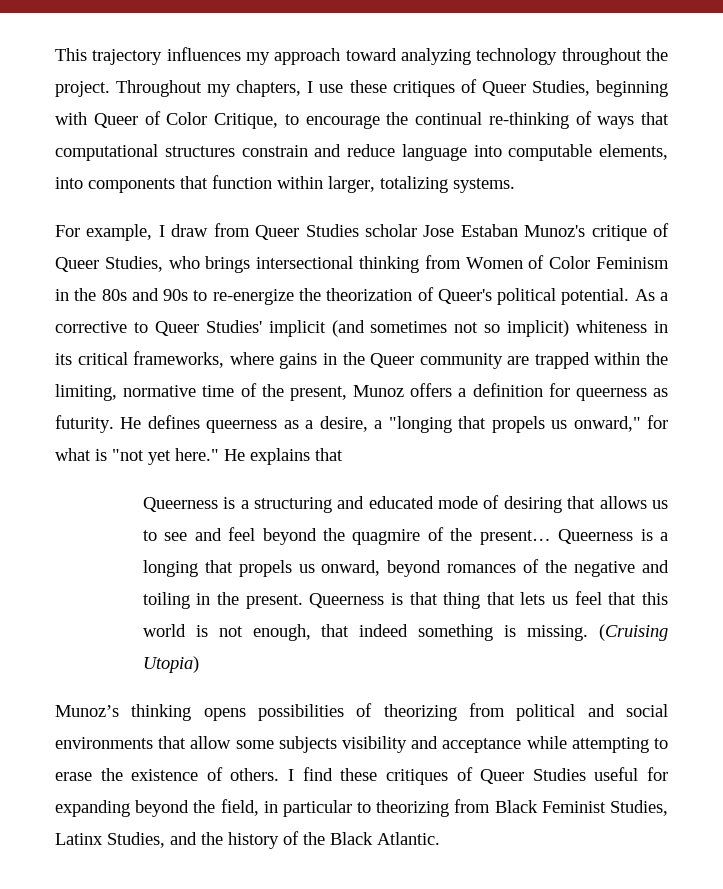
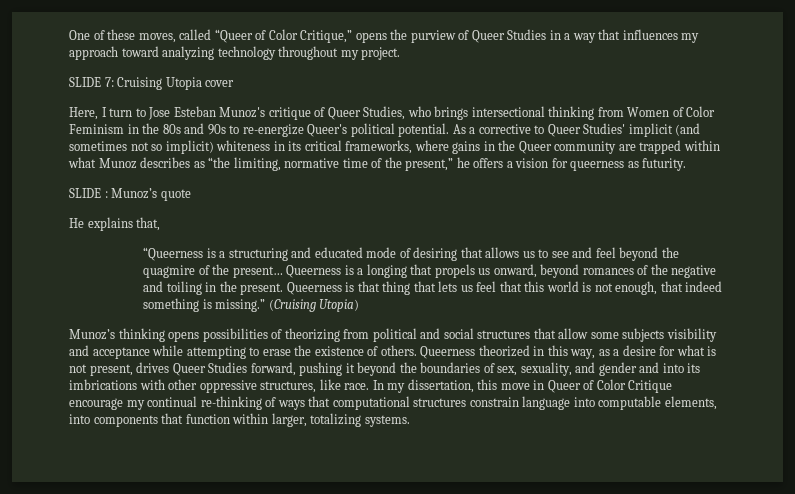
- This trajectory influences my approach toward analyzing technology throughout the project. Throughout my chapters, I use these critiques of Queer Studies, beginning with Queer of Color Critique, to encourage the continual re-thinking of ways that computational structures constrain and reduce language into computable elements, into components that function within larger, totalizing systems.
- For example, I draw from Queer Studies scholar Jose Estaban Munoz's critique of Queer Studies, who brings intersectional thinking from Women of Color Feminism in the 80s and 90s to re-energize the theorization of Queer's political potential.
+ One of these moves, called “Queer of Color Critique,” opens the purview of Queer Studies in a way that influences my approach toward analyzing technology throughout my project.
+ SLIDE 7: Cruising Utopia cover
+ Here, I turn to Jose Esteban Munoz's critique of Queer Studies, who brings intersectional thinking from Women of Color Feminism in the 80s and 90s to re-energize Queer's political potential.
- As a corrective to Queer Studies' implicit (and sometimes not so implicit) whiteness in its critical frameworks, where gains in the Queer community are trapped within the limiting, normative time of the present, Munoz offers a definition for queerness as futurity. He defines queerness as a desire, a "longing that propels us onward," for what is "not yet here." He explains that
- Queerness is a structuring and educated mode of desiring that allows us to see and feel beyond the quagmire of the present…
+ As a corrective to Queer Studies' implicit (and sometimes not so implicit) whiteness in its critical frameworks, where gains in the Queer community are trapped within what Munoz describes as “the limiting, normative time of the present,” he offers a vision for queerness as futurity.
+ SLIDE : Munoz’s quote
+ He explains that,
+ “Queerness is a structuring and educated mode of desiring that allows us to see and feel beyond the quagmire of the present…
- Queerness is that thing that lets us feel that this world is not enough, that indeed something is missing.
+ Queerness is that thing that lets us feel that this world is not enough, that indeed something is missing.”
- Munoz’s thinking opens possibilities of theorizing from political and social environments that allow some subjects visibility and acceptance while attempting to erase the existence of others.
+ Munoz’s thinking opens possibilities of theorizing from political and social structures that allow some subjects visibility and acceptance while attempting to erase the existence of others.
- I find these critiques of Queer Studies useful for expanding beyond the field, in particular to theorizing from Black Feminist Studies, Latinx Studies, and the history of the Black Atlantic.
+ Queerness theorized in this way, as a desire for what is not present, drives Queer Studies forward, pushing it beyond the boundaries of sex, sexuality, and gender and into its imbrications with other oppressive structures, like race. In my dissertation, this move in Queer of Color Critique encourage my continual re-thinking of ways that computational structures constrain language into computable elements, into components that function within larger, totalizing systems.

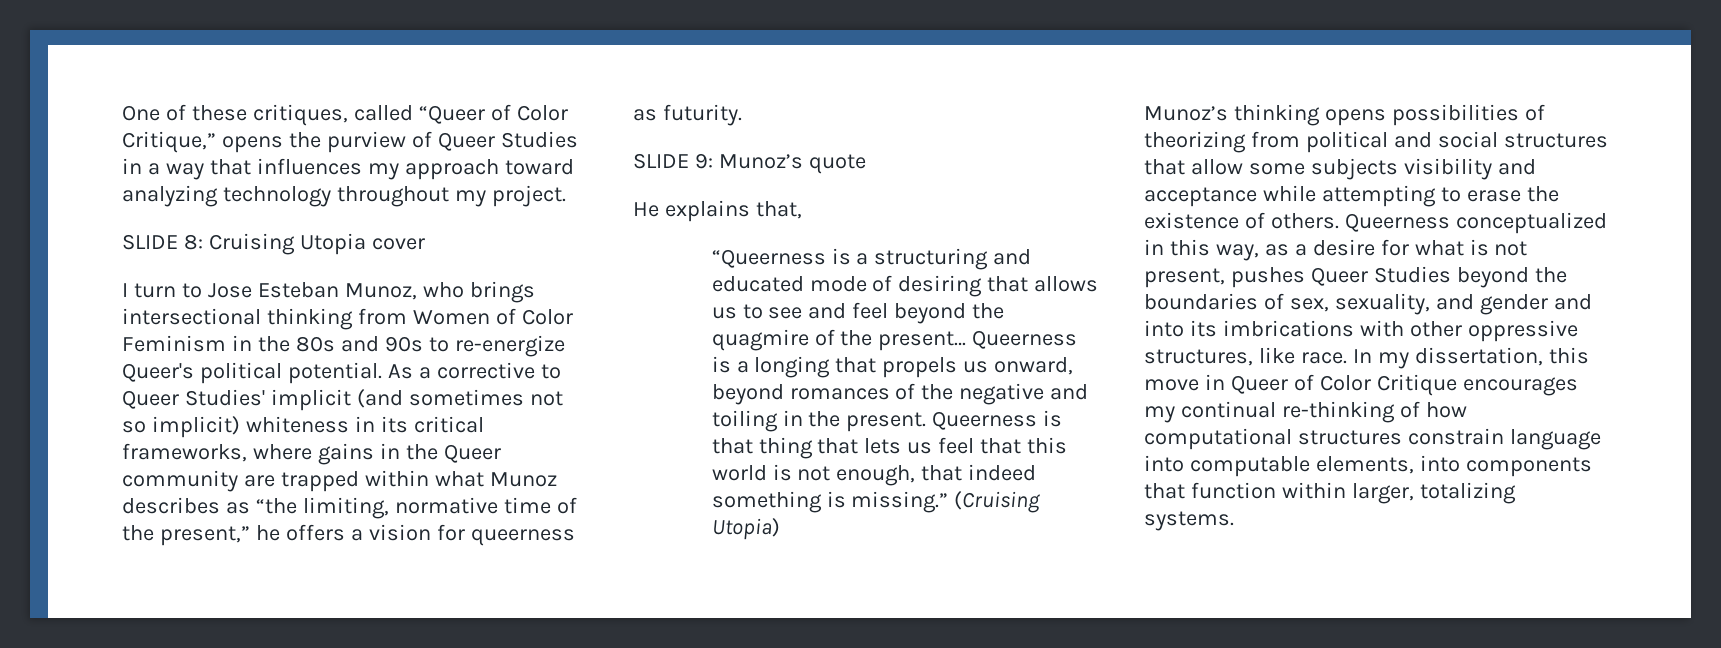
- One of these moves, called “Queer of Color Critique,” opens the purview of Queer Studies in a way that influences my approach toward analyzing technology throughout my project.
+ One of these critiques, called “Queer of Color Critique,” opens the purview of Queer Studies in a way that influences my approach toward analyzing technology throughout my project.
- SLIDE 7: Cruising Utopia cover
+ SLIDE 8: Cruising Utopia cover
- Here, I turn to Jose Esteban Munoz's critique of Queer Studies, who brings intersectional thinking from Women of Color Feminism in the 80s and 90s to re-energize Queer's political potential.
+ I turn to Jose Esteban Munoz, who brings intersectional thinking from Women of Color Feminism in the 80s and 90s to re-energize Queer's political potential.
- SLIDE : Munoz’s quote
+ SLIDE 9: Munoz’s quote
- Queerness theorized in this way, as a desire for what is not present, drives Queer Studies forward, pushing it beyond the boundaries of sex, sexuality, and gender and into its imbrications with other oppressive structures, like race.
+ Queerness conceptualized in this way, as a desire for what is not present, pushes Queer Studies beyond the boundaries of sex, sexuality, and gender and into its imbrications with other oppressive structures, like race.
- In my dissertation, this move in Queer of Color Critique encourage my continual re-thinking of ways that computational structures constrain language into computable elements, into components that function within larger, totalizing systems.
+ In my dissertation, this move in Queer of Color Critique encourages my continual re-thinking of how computational structures constrain language into computable elements, into components that function within larger, totalizing systems.

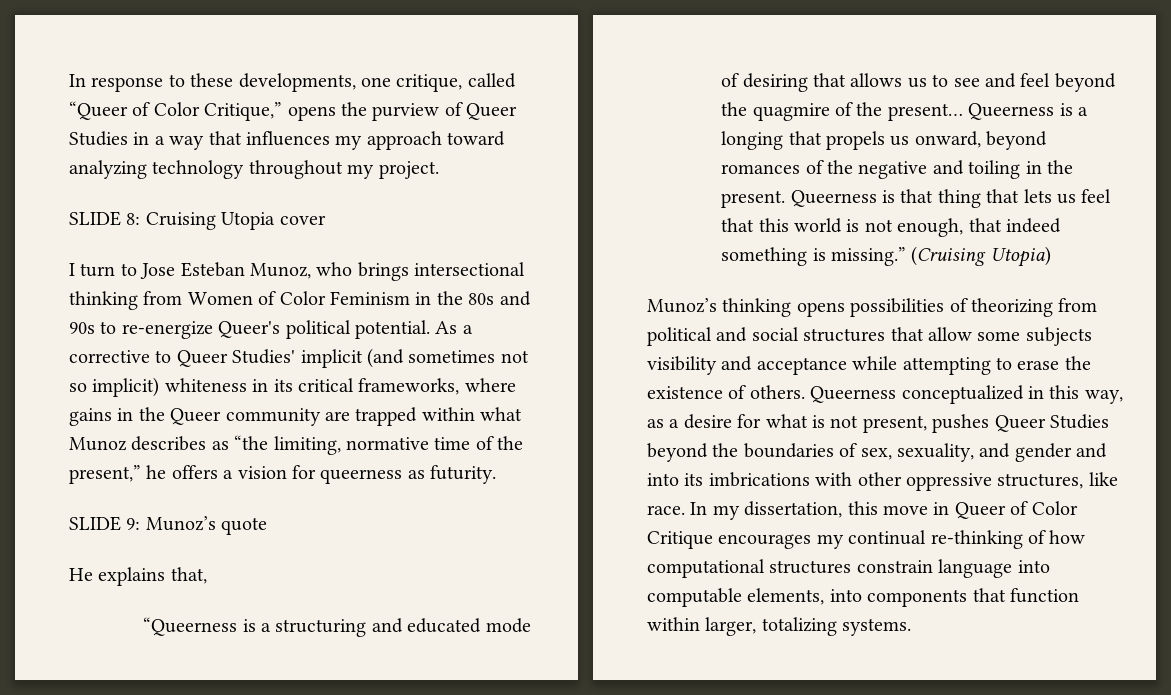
- One of these critiques, called “Queer of Color Critique,” opens the purview of Queer Studies in a way that influences my approach toward analyzing technology throughout my project.
+ In response to these developments, one critique, called “Queer of Color Critique,” opens the purview of Queer Studies in a way that influences my approach toward analyzing technology throughout my project.

